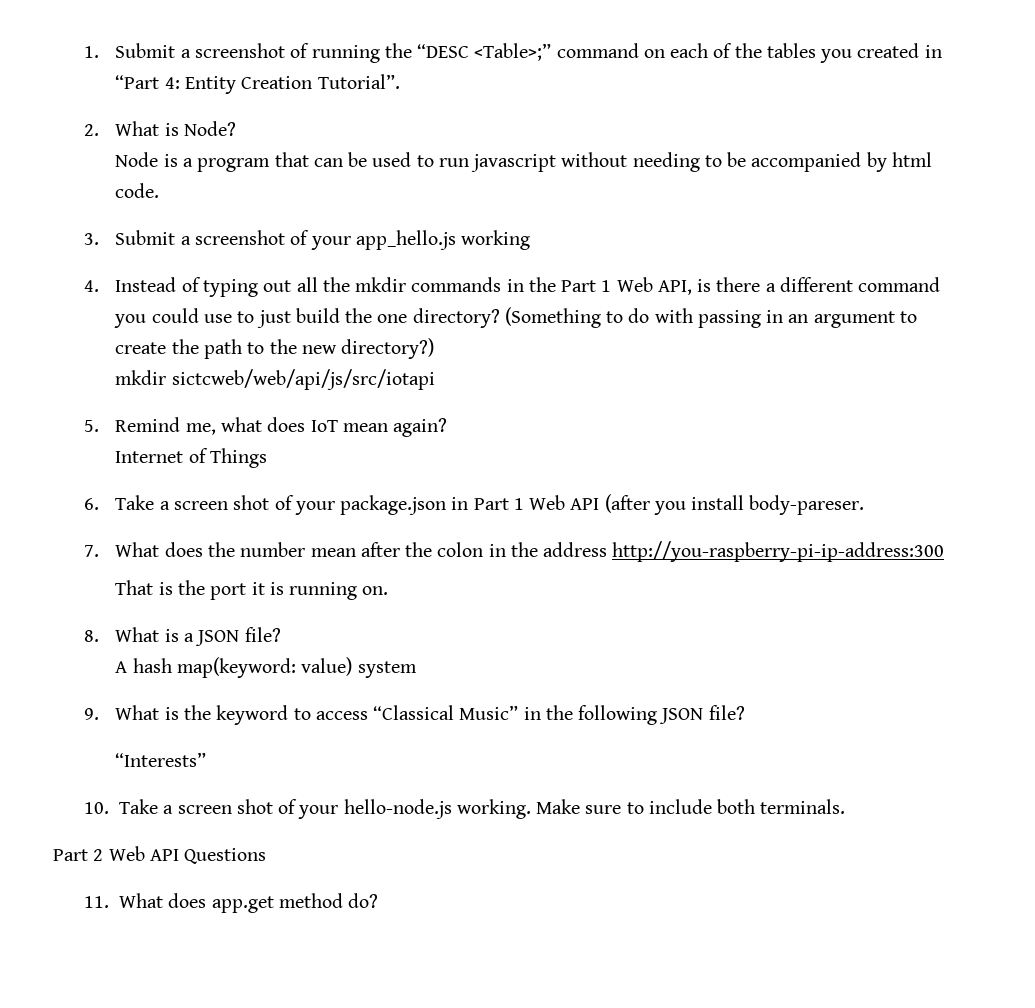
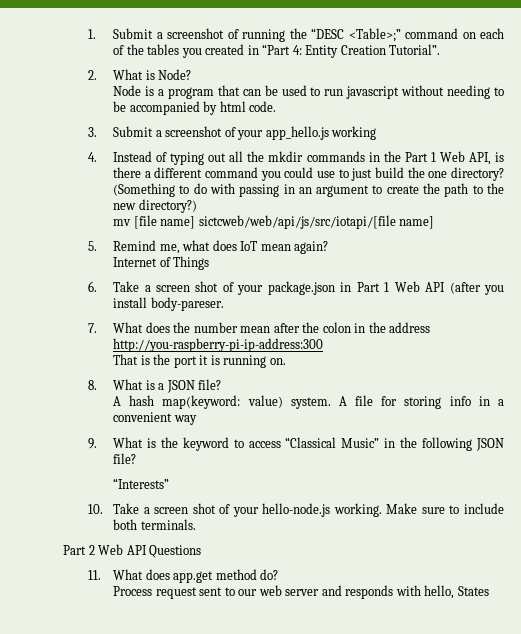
- mkdir sictcweb/web/api/js/src/iotapi
+ mv [file name] sictcweb/web/api/js/src/iotapi/[file name]
- A hash map(keyword: value) system
+ A hash map(keyword: value) system. A file for storing info in a convenient way
+ Process request sent to our web server and responds with hello, States

